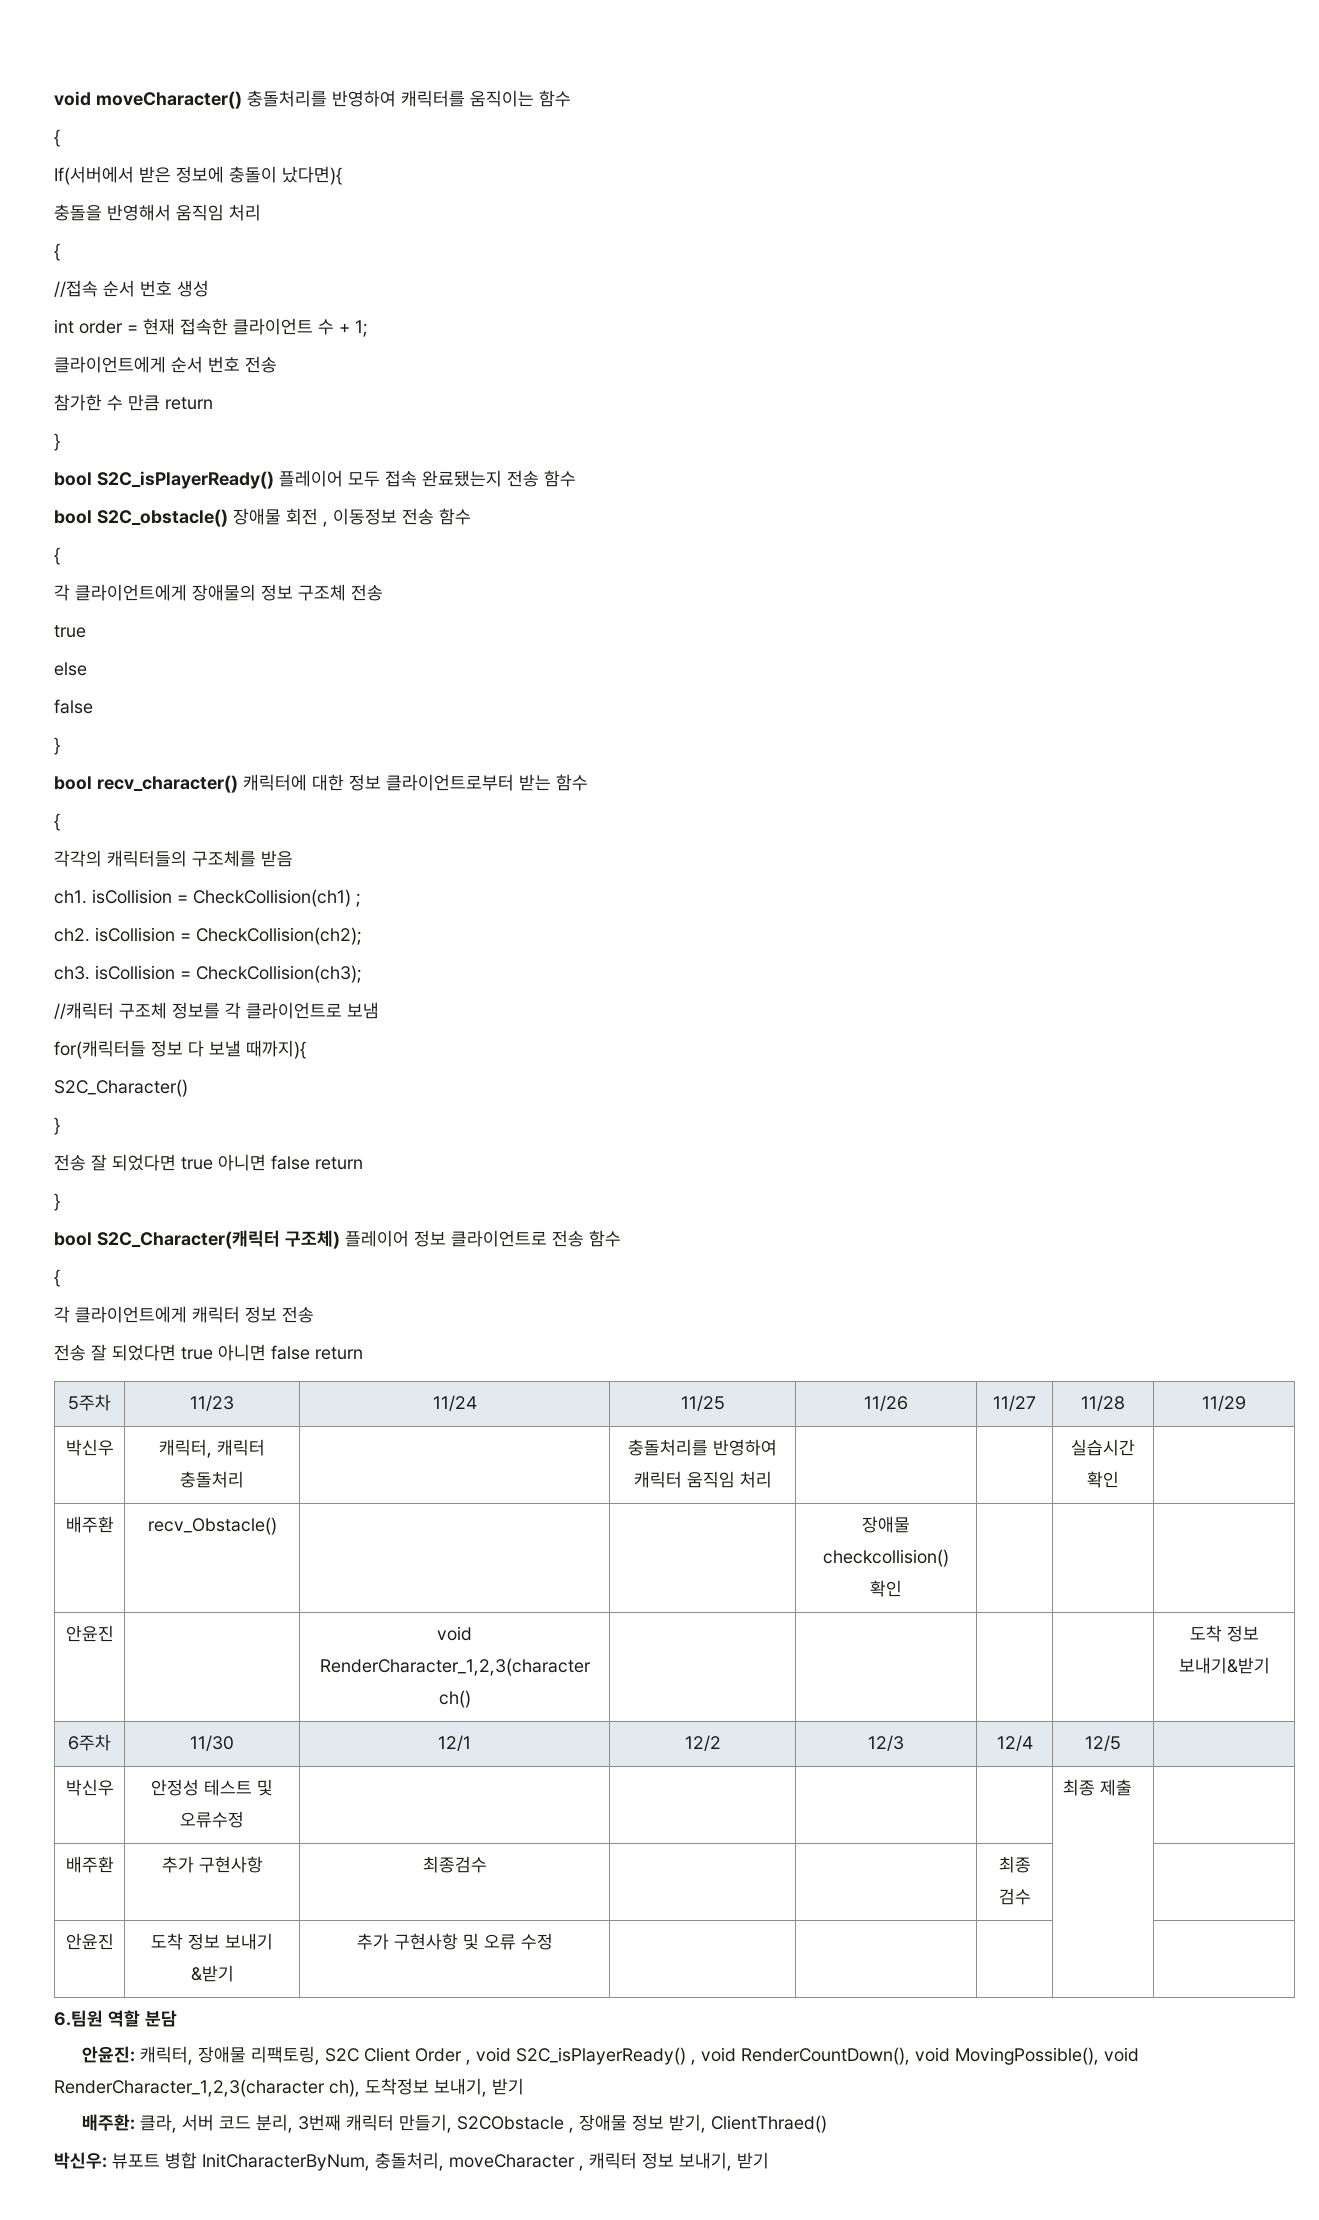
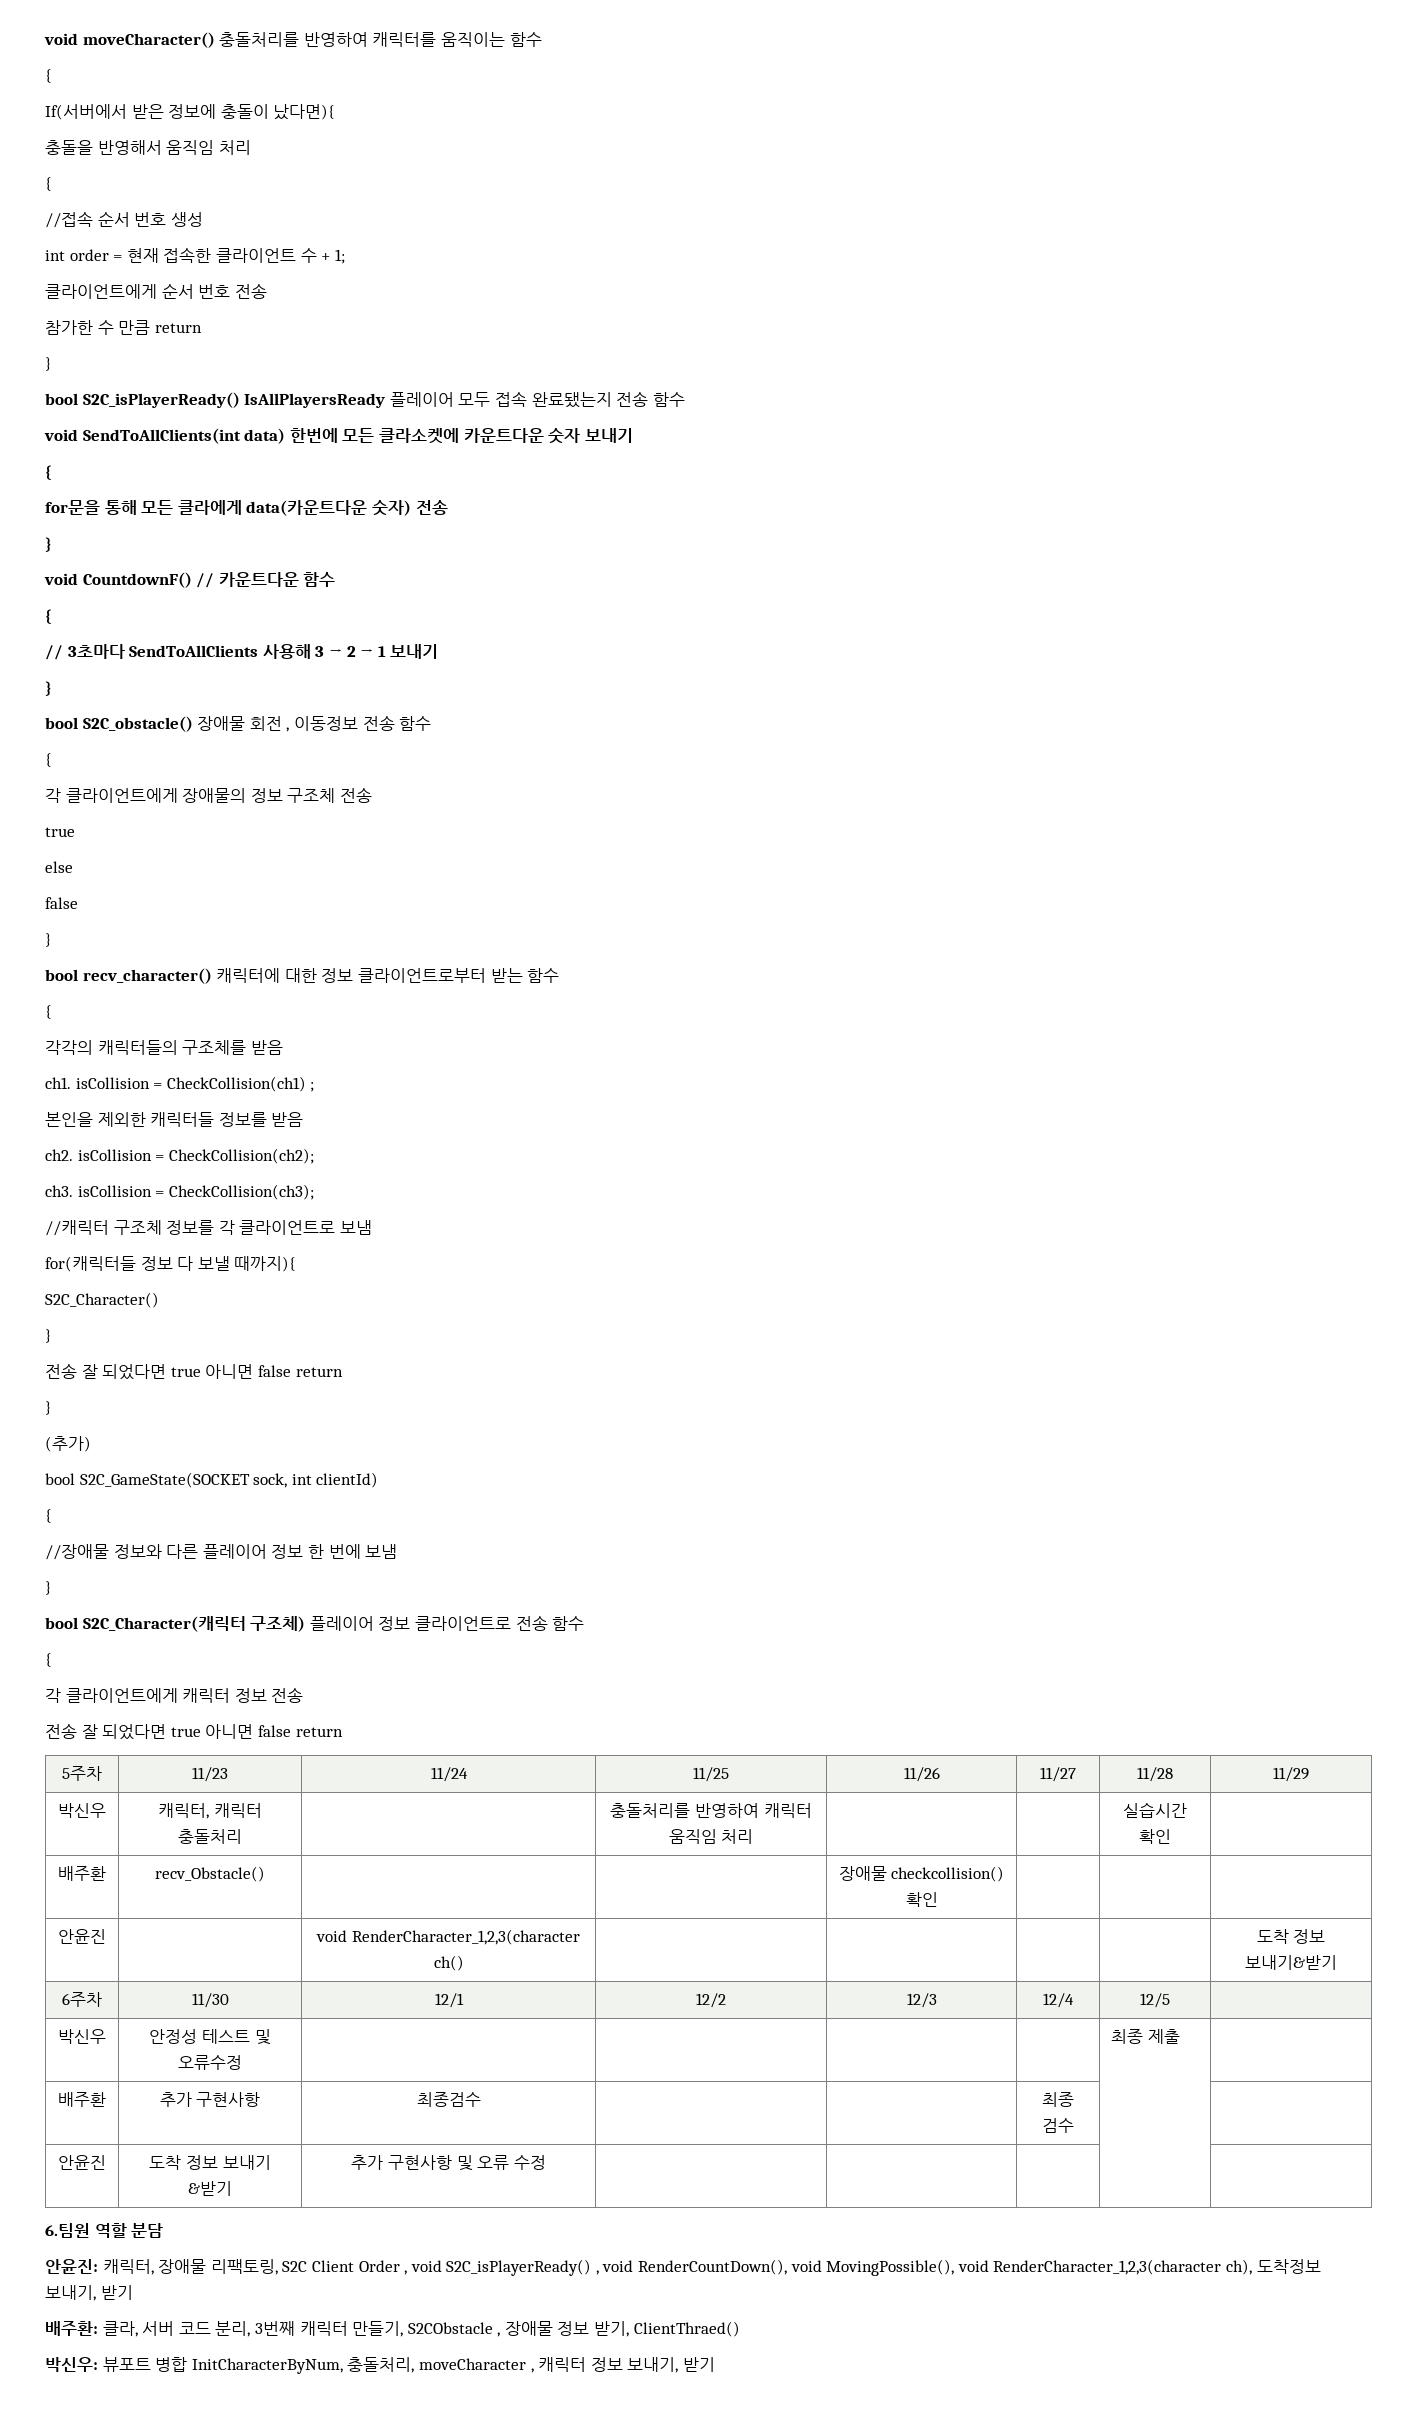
- bool S2C_isPlayerReady() 플레이어 모두 접속 완료됐는지 전송 함수
+ bool S2C_isPlayerReady() IsAllPlayersReady 플레이어 모두 접속 완료됐는지 전송 함수
+ void SendToAllClients(int data) 한번에 모든 클라소켓에 카운트다운 숫자 보내기
+ {
+ for문을 통해 모든 클라에게 data(카운트다운 숫자) 전송
+ }
+ void CountdownF() // 카운트다운 함수
+ {
+ // 3초마다 SendToAllClients 사용해 3 → 2 → 1 보내기
+ }
+ 본인을 제외한 캐릭터들 정보를 받음
+ (추가)
+ bool S2C_GameState(SOCKET sock, int clientId)
+ {
+ //장애물 정보와 다른 플레이어 정보 한 번에 보냄
+ }

